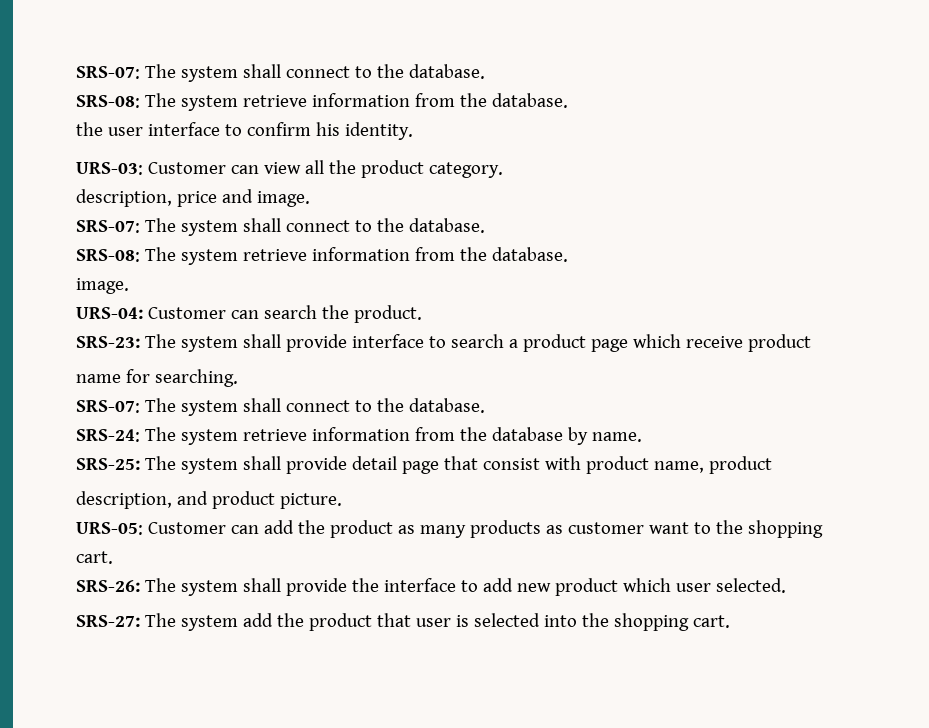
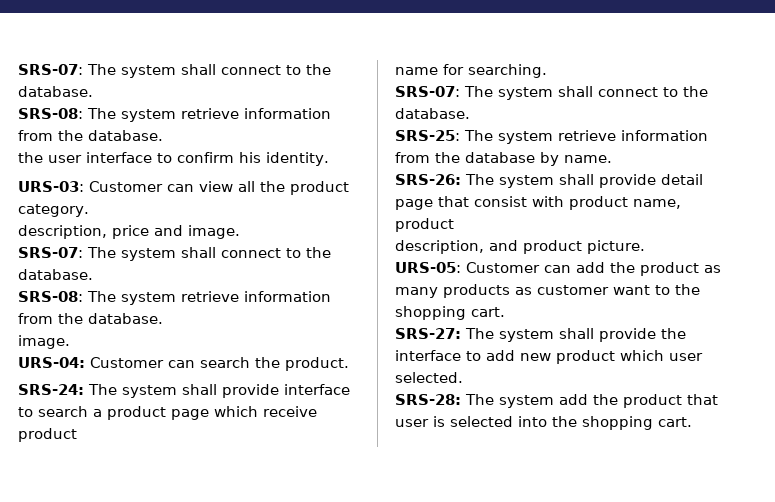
- SRS-23: The system shall provide interface to search a product page which receive product
+ SRS-24: The system shall provide interface to search a product page which receive product
- SRS-24: The system retrieve information from the database by name.
+ SRS-25: The system retrieve information from the database by name.
- SRS-25: The system shall provide detail page that consist with product name, product
+ SRS-26: The system shall provide detail page that consist with product name, product
- SRS-26: The system shall provide the interface to add new product which user selected.
+ SRS-27: The system shall provide the interface to add new product which user selected.
- SRS-27: The system add the product that user is selected into the shopping cart.
+ SRS-28: The system add the product that user is selected into the shopping cart.

